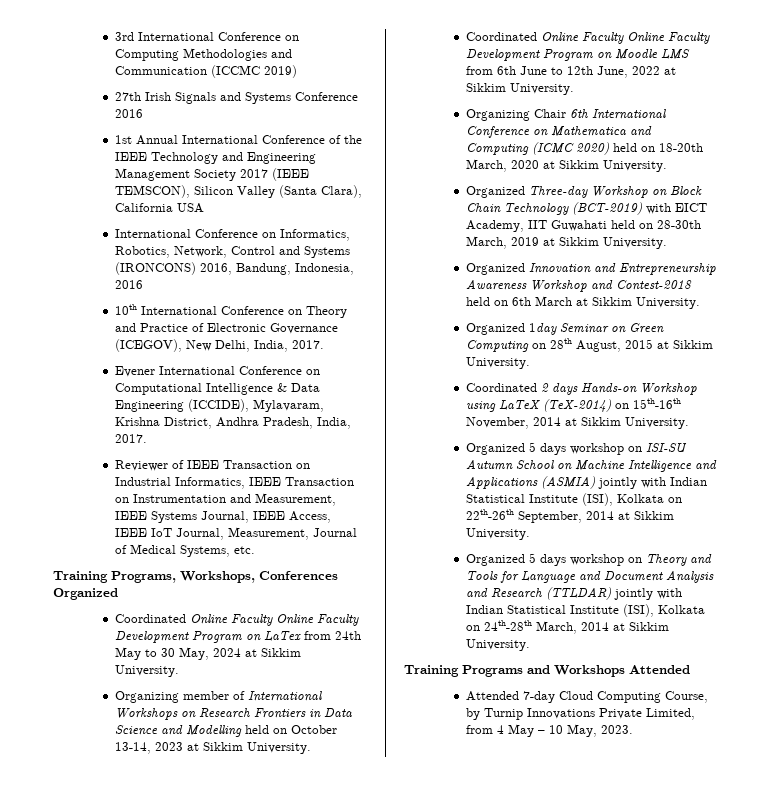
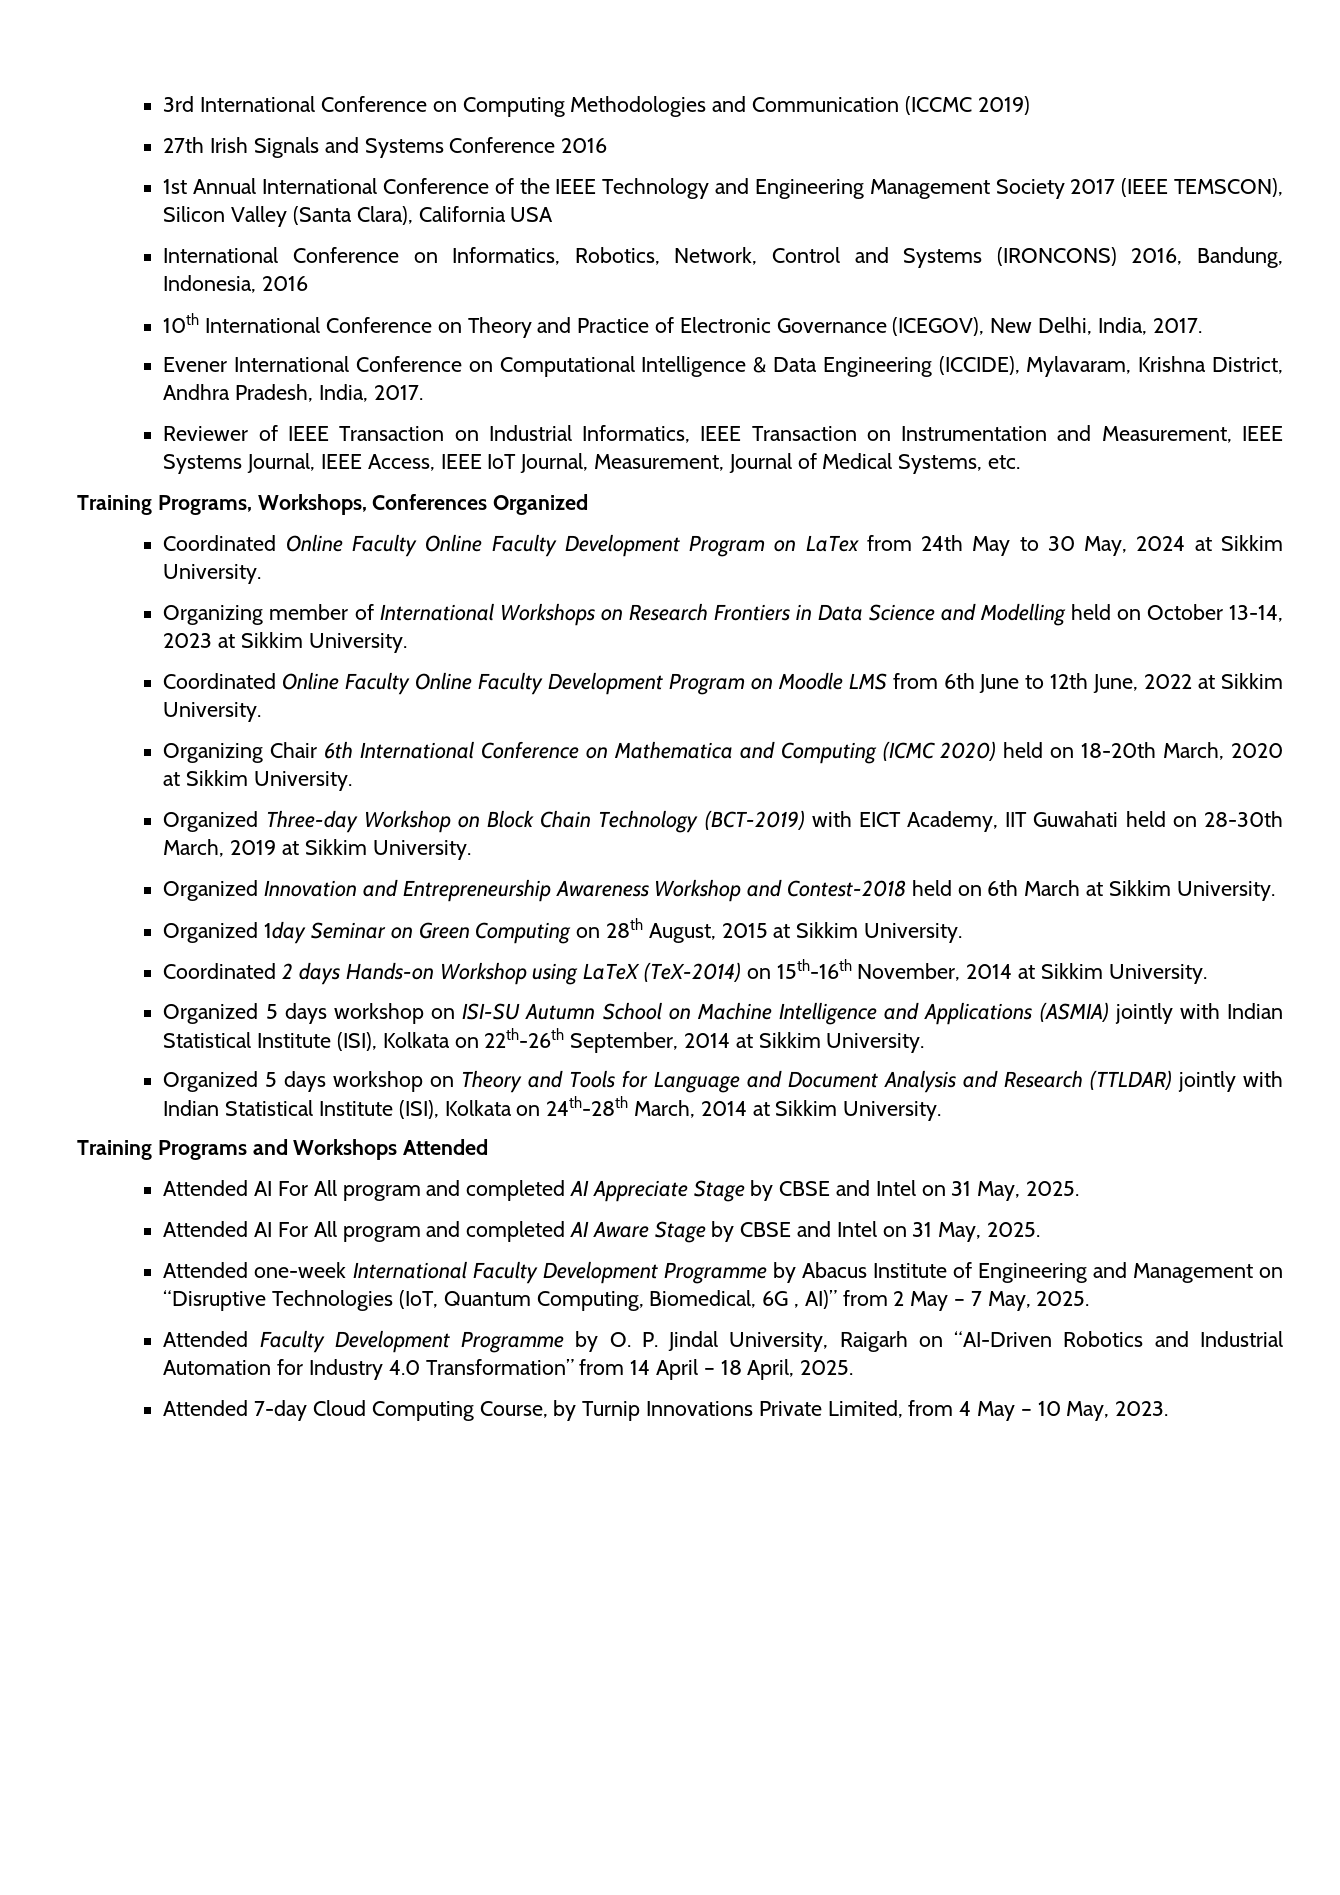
+ Attended AI For All program and completed AI Appreciate Stage by CBSE and Intel on 31 May, 2025.
+ Attended AI For All program and completed AI Aware Stage by CBSE and Intel on 31 May, 2025.
+ Attended one-week International Faculty Development Programme by Abacus Institute of Engineering and Management on “Disruptive Technologies (IoT, Quantum Computing, Biomedical, 6G , AI)” from 2 May – 7 May, 2025.
+ Attended Faculty Development Programme by O. P. Jindal University, Raigarh on “AI-Driven Robotics and Industrial Automation for Industry 4.0 Transformation” from 14 April – 18 April, 2025.

